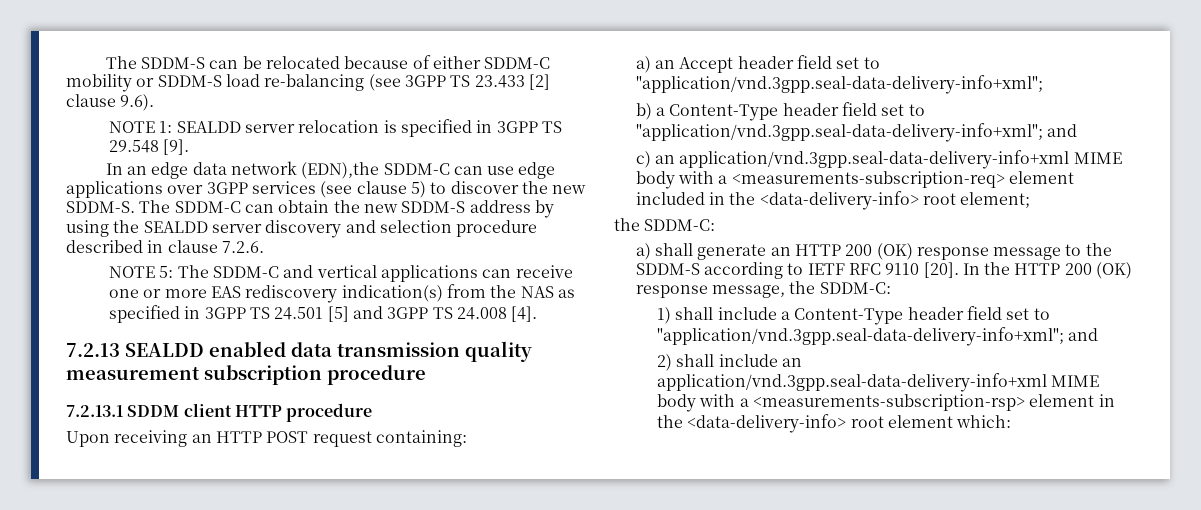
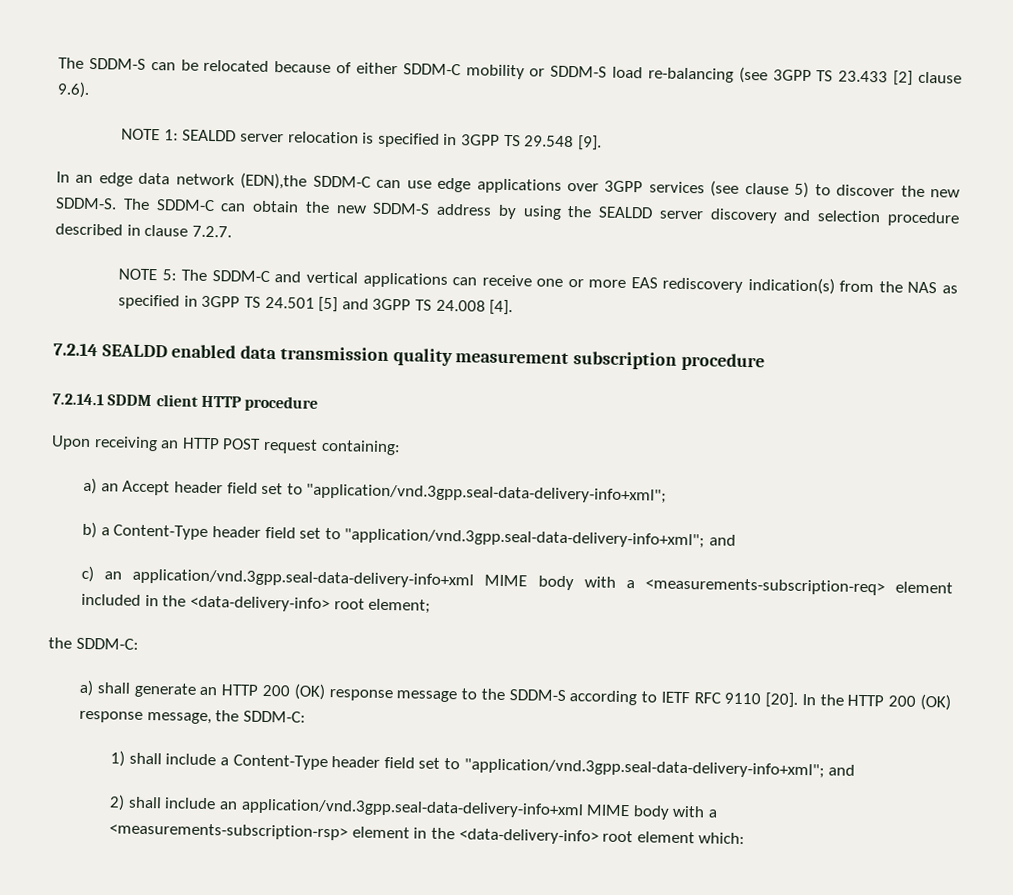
- The SDDM-C can obtain the new SDDM-S address by using the SEALDD server discovery and selection procedure described in clause 7.2.6.
+ The SDDM-C can obtain the new SDDM-S address by using the SEALDD server discovery and selection procedure described in clause 7.2.7.
- 7.2.13 SEALDD enabled data transmission quality measurement subscription procedure
+ 7.2.14 SEALDD enabled data transmission quality measurement subscription procedure
- 7.2.13.1 SDDM client HTTP procedure
+ 7.2.14.1 SDDM client HTTP procedure

